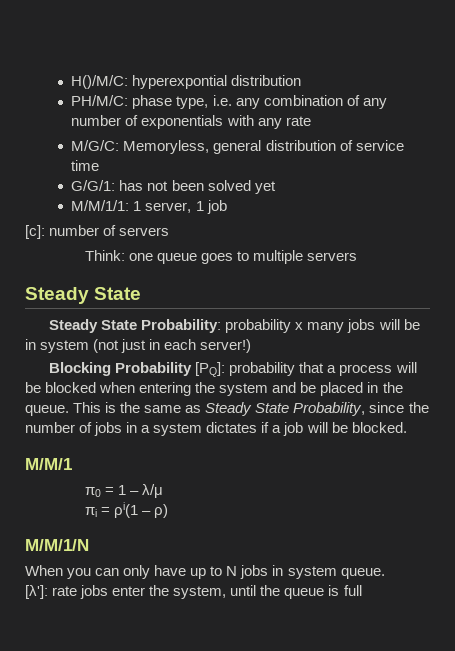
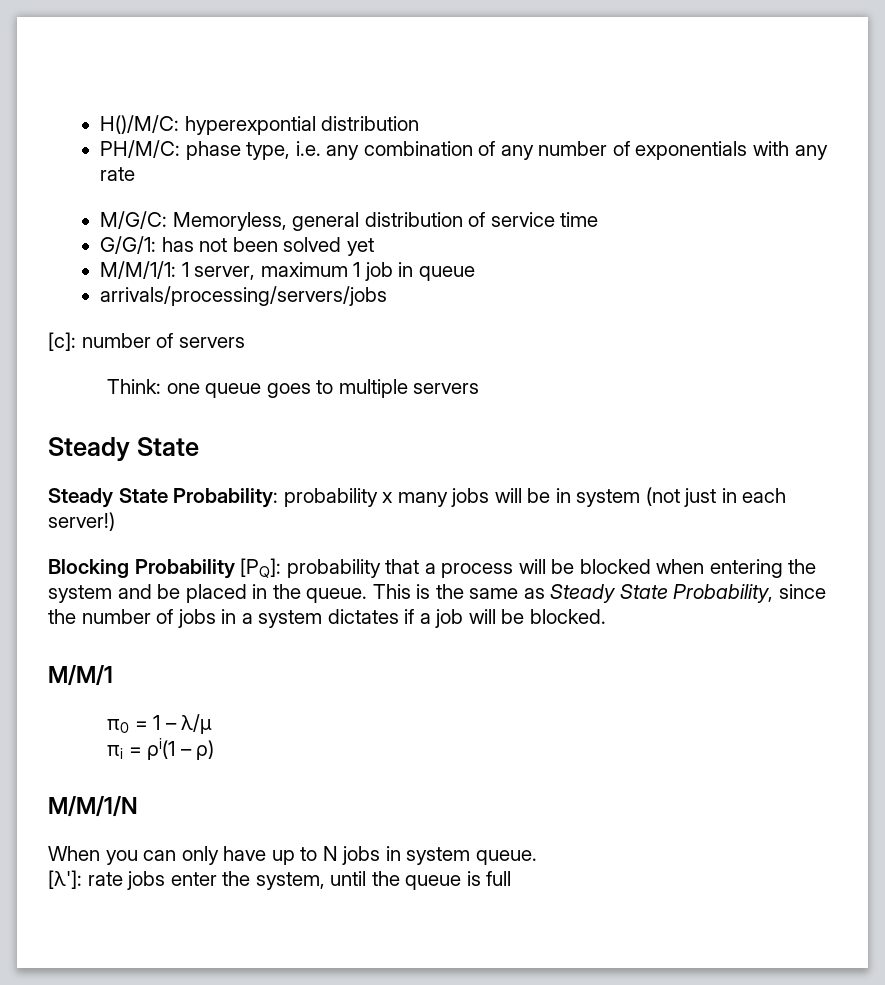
- M/M/1/1: 1 server, 1 job
+ M/M/1/1: 1 server, maximum 1 job in queue
+ arrivals/processing/servers/jobs

